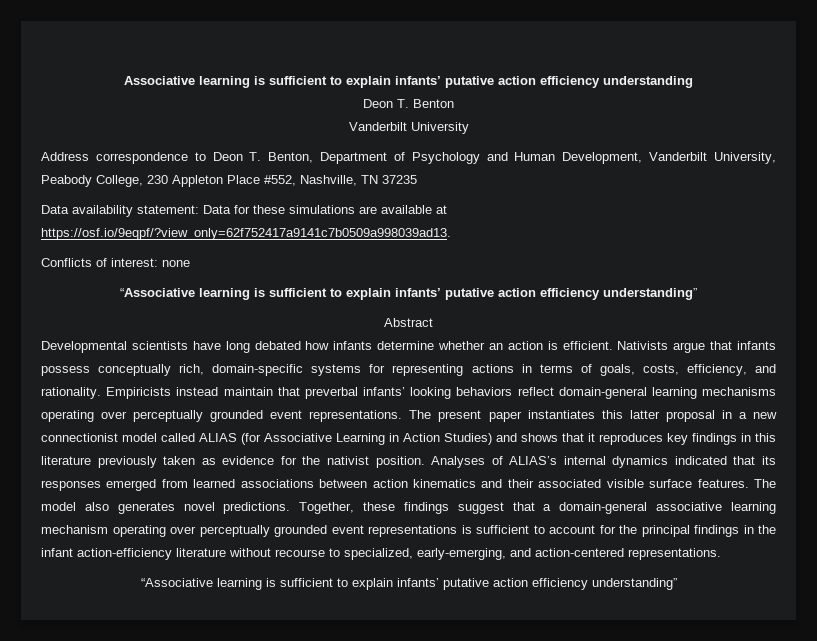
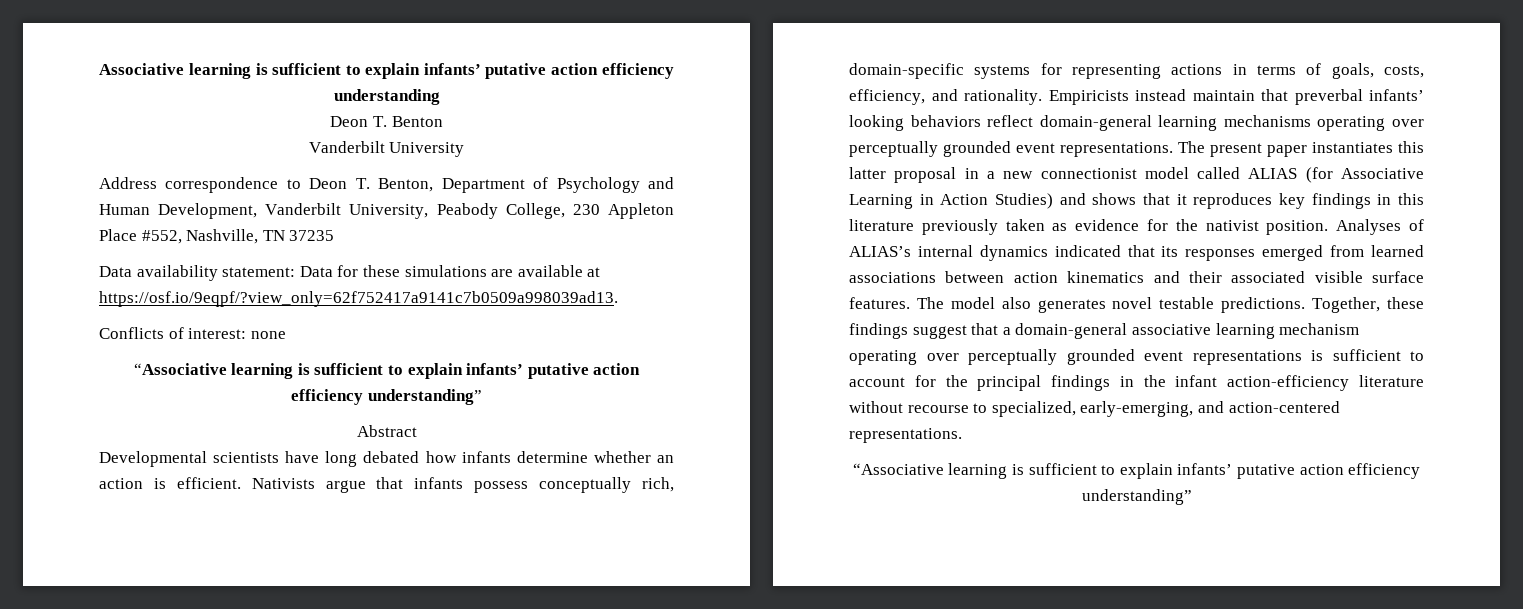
- The model also generates novel predictions.
+ The model also generates novel testable predictions.

